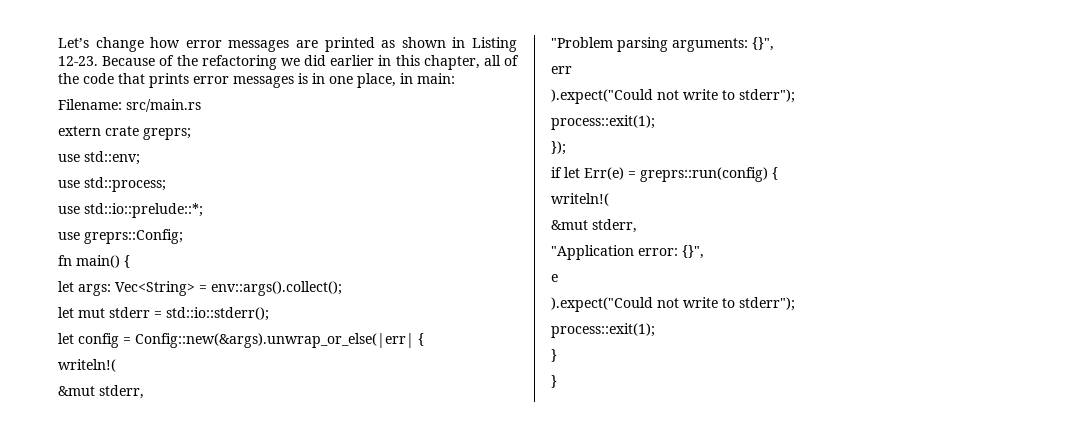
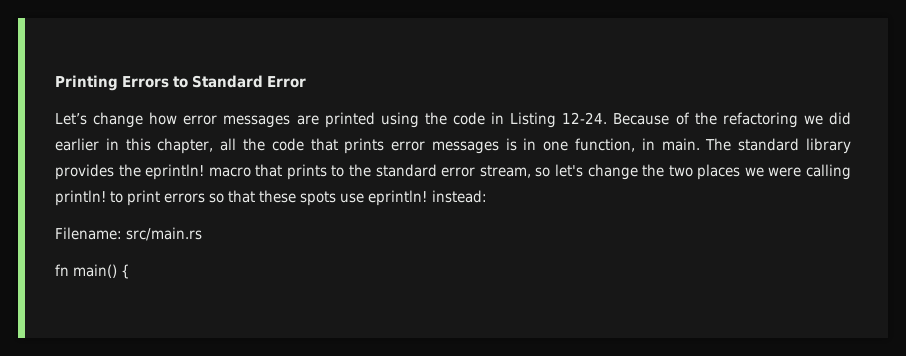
+ Printing Errors to Standard Error
- Let’s change how error messages are printed as shown in Listing 12-23.
+ Let’s change how error messages are printed using the code in Listing 12-24.
- Because of the refactoring we did earlier in this chapter, all of the code that prints error messages is in one place, in main:
+ Because of the refactoring we did earlier in this chapter, all the code that prints error messages is in one function, in main. The standard library provides the eprintln! macro that prints to the standard error stream, so let's change the two places we were calling println! to print errors so that these spots use eprintln! instead:
  Filename: src/main.rs
- extern crate greprs;
- use std::env;
- use std::process;
- use std::io::prelude::*;
- use greprs::Config;
  fn main() {
- let args: Vec<String> = env::args().collect();
- let mut stderr = std::io::stderr();
- let config = Config::new(&args).unwrap_or_else(|err| {
- writeln!(
- &mut stderr,
- "Problem parsing arguments: {}",
- err
- ).expect("Could not write to stderr");
- process::exit(1);
- });
- if let Err(e) = greprs::run(config) {
- writeln!(
- &mut stderr,
- "Application error: {}",
- e
- ).expect("Could not write to stderr");
- process::exit(1);
- }
- }

